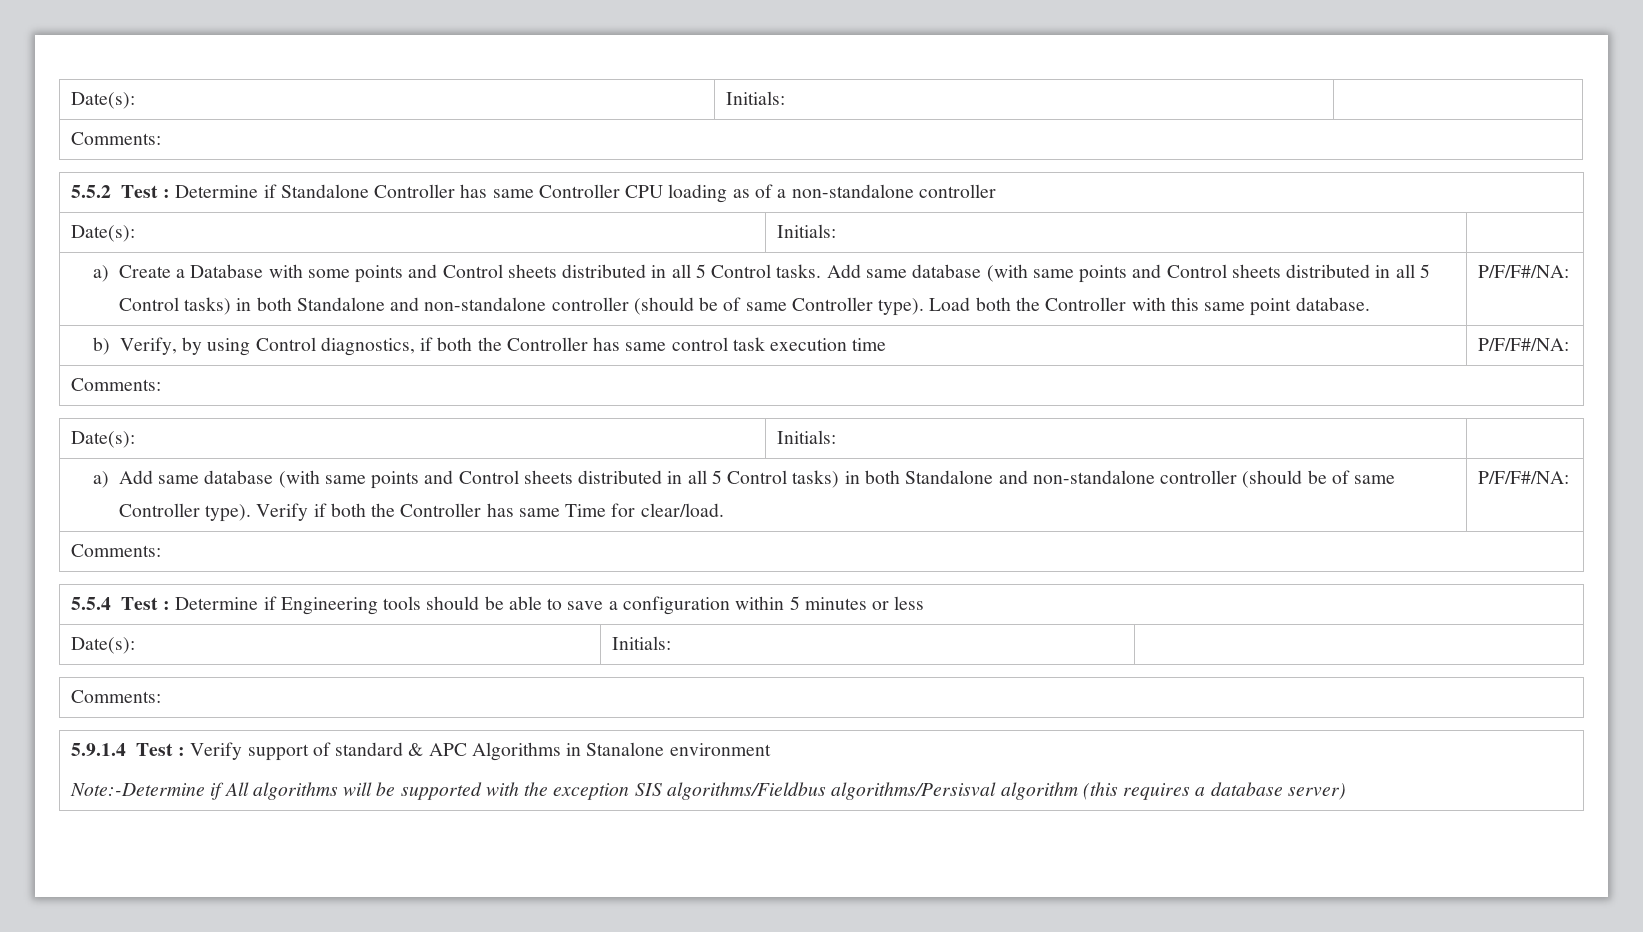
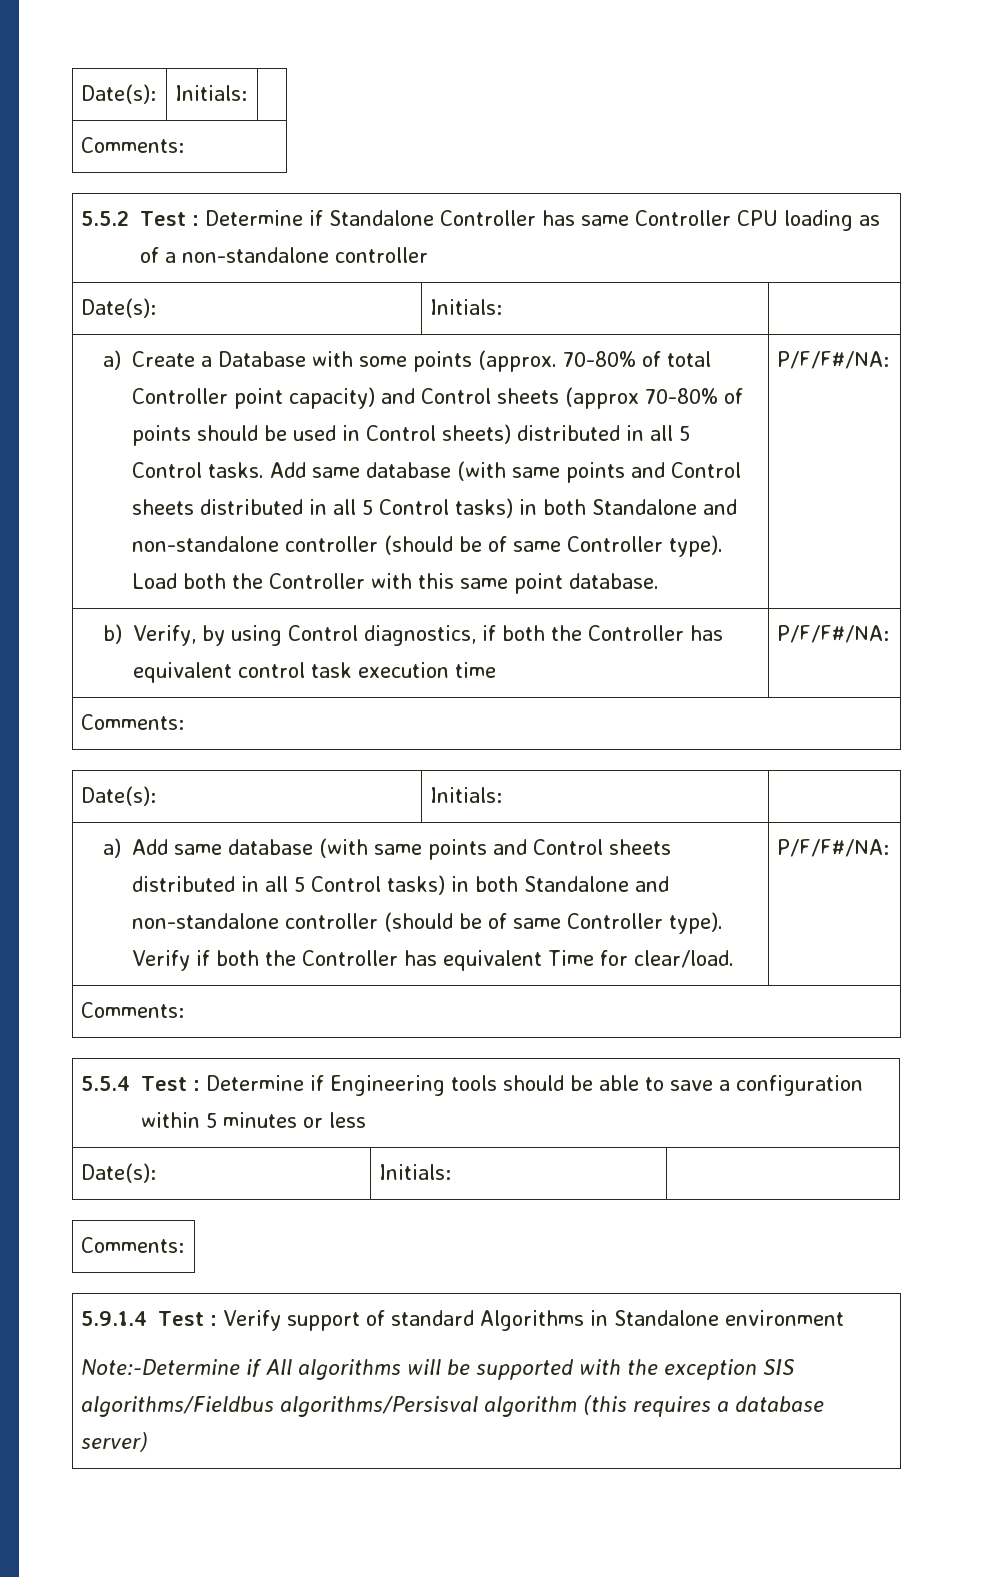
- a) Create a Database with some points and Control sheets distributed in all 5 Control tasks.
+ a) Create a Database with some points (approx. 70-80% of total Controller point capacity) and Control sheets (approx 70-80% of points should be used in Control sheets) distributed in all 5 Control tasks.
- b) Verify, by using Control diagnostics, if both the Controller has same control task execution time | P/F/F#/NA:
+ b) Verify, by using Control diagnostics, if both the Controller has equivalent control task execution time | P/F/F#/NA:
- a) Add same database (with same points and Control sheets distributed in all 5 Control tasks) in both Standalone and non-standalone controller (should be of same Controller type). Verify if both the Controller has same Time for clear/load. | P/F/F#/NA:
+ a) Add same database (with same points and Control sheets distributed in all 5 Control tasks) in both Standalone and non-standalone controller (should be of same Controller type). Verify if both the Controller has equivalent Time for clear/load. | P/F/F#/NA:
- 5.9.1.4 Test : Verify support of standard & APC Algorithms in Stanalone environment
+ 5.9.1.4 Test : Verify support of standard Algorithms in Standalone environment

